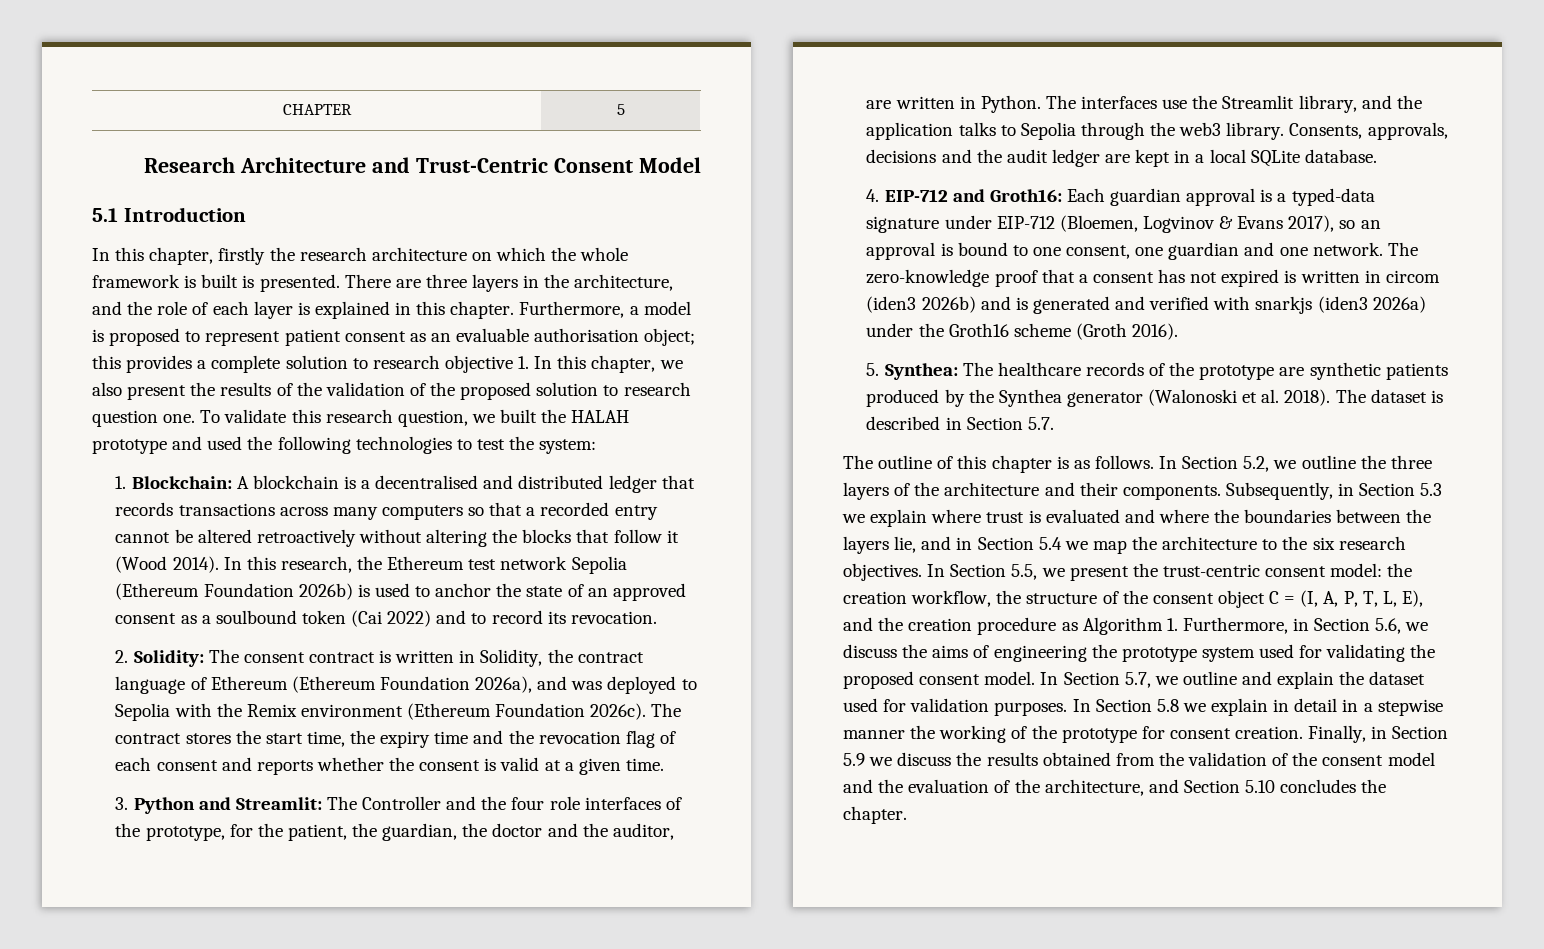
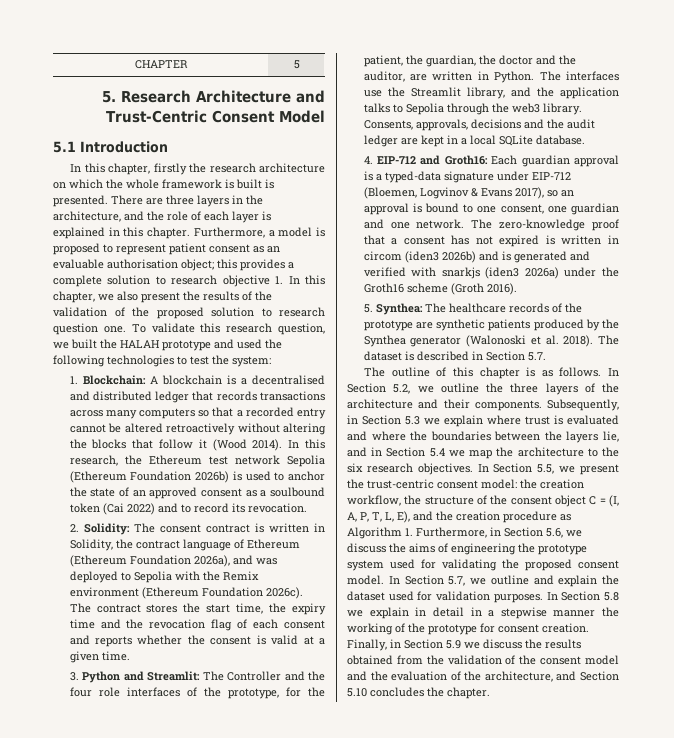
- Research Architecture and Trust-Centric Consent Model
+ 5. Research Architecture and Trust-Centric Consent Model

